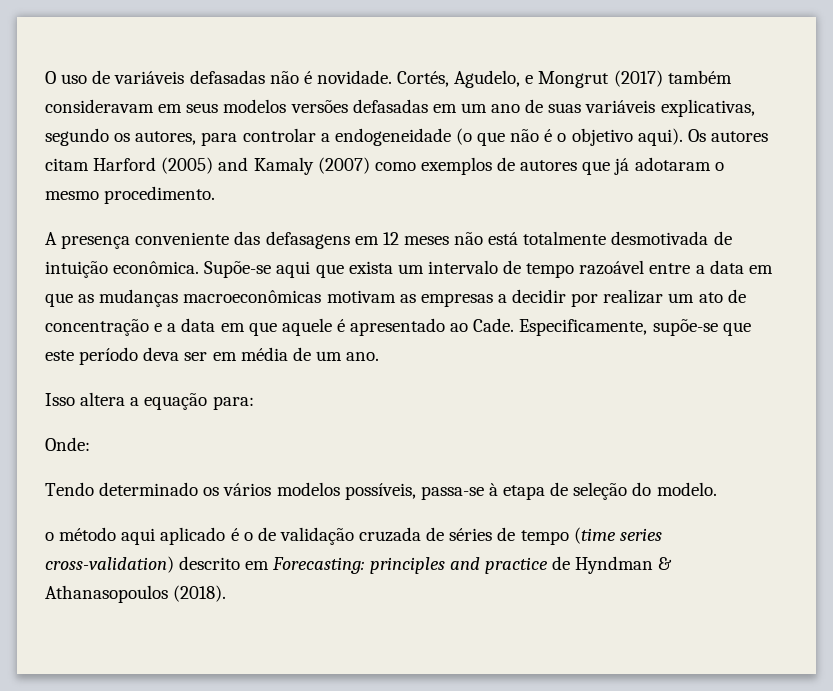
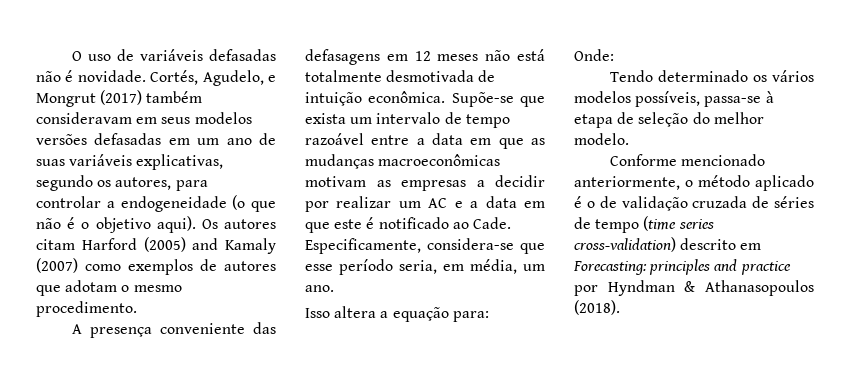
- Os autores citam Harford (2005) and Kamaly (2007) como exemplos de autores que já adotaram o mesmo procedimento.
+ Os autores citam Harford (2005) and Kamaly (2007) como exemplos de autores que adotam o mesmo procedimento.
- Supõe-se aqui que exista um intervalo de tempo razoável entre a data em que as mudanças macroeconômicas motivam as empresas a decidir por realizar um ato de concentração e a data em que aquele é apresentado ao Cade. Especificamente, supõe-se que este período deva ser em média de um ano.
+ Supõe-se que exista um intervalo de tempo razoável entre a data em que as mudanças macroeconômicas motivam as empresas a decidir por realizar um AC e a data em que este é notificado ao Cade. Especificamente, considera-se que esse período seria, em média, um ano.
- Tendo determinado os vários modelos possíveis, passa-se à etapa de seleção do modelo.
+ Tendo determinado os vários modelos possíveis, passa-se à etapa de seleção do melhor modelo.
- o método aqui aplicado é o de validação cruzada de séries de tempo (time series cross-validation) descrito em Forecasting: principles and practice de Hyndman & Athanasopoulos (2018).
+ Conforme mencionado anteriormente, o método aplicado é o de validação cruzada de séries de tempo (time series cross-validation) descrito em Forecasting: principles and practice por Hyndman & Athanasopoulos (2018).

